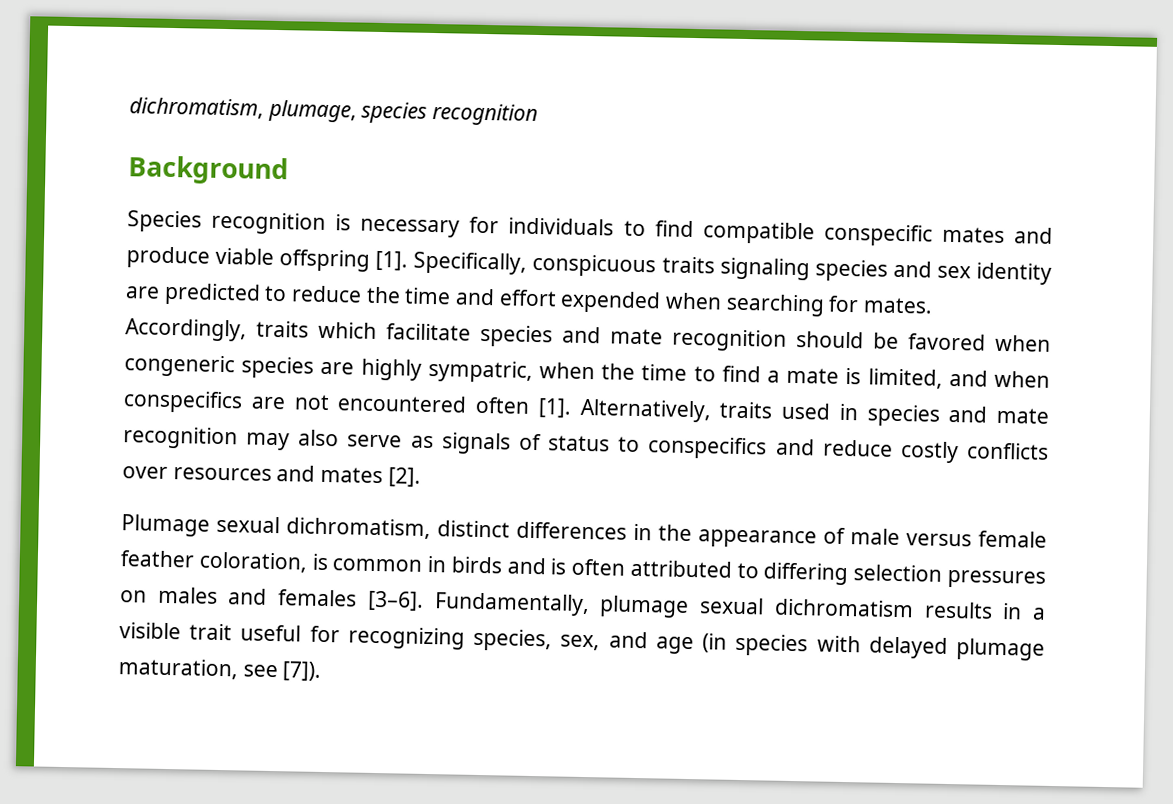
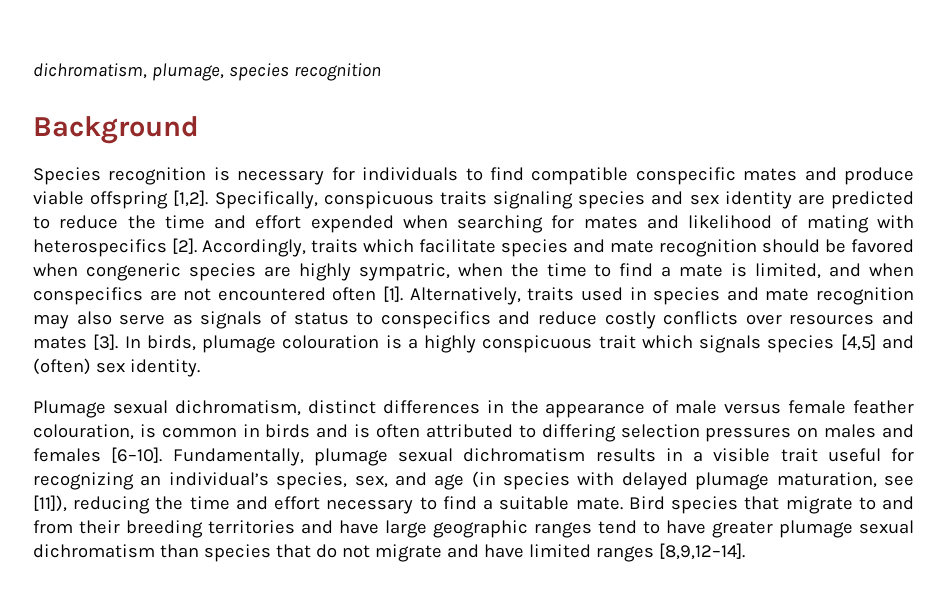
- Species recognition is necessary for individuals to find compatible conspecific mates and produce viable offspring [1].
+ Species recognition is necessary for individuals to find compatible conspecific mates and produce viable offspring [1,2].
- Specifically, conspicuous traits signaling species and sex identity are predicted to reduce the time and effort expended when searching for mates.
+ Specifically, conspicuous traits signaling species and sex identity are predicted to reduce the time and effort expended when searching for mates and likelihood of mating with heterospecifics [2].
- Alternatively, traits used in species and mate recognition may also serve as signals of status to conspecifics and reduce costly conflicts over resources and mates [2].
+ Alternatively, traits used in species and mate recognition may also serve as signals of status to conspecifics and reduce costly conflicts over resources and mates [3]. In birds, plumage colouration is a highly conspicuous trait which signals species [4,5] and (often) sex identity.
- Plumage sexual dichromatism, distinct differences in the appearance of male versus female feather coloration, is common in birds and is often attributed to differing selection pressures on males and females [3–6].
+ Plumage sexual dichromatism, distinct differences in the appearance of male versus female feather colouration, is common in birds and is often attributed to differing selection pressures on males and females [6–10].
- Fundamentally, plumage sexual dichromatism results in a visible trait useful for recognizing species, sex, and age (in species with delayed plumage maturation, see [7]).
+ Fundamentally, plumage sexual dichromatism results in a visible trait useful for recognizing an individual’s species, sex, and age (in species with delayed plumage maturation, see [11]), reducing the time and effort necessary to find a suitable mate. Bird species that migrate to and from their breeding territories and have large geographic ranges tend to have greater plumage sexual dichromatism than species that do not migrate and have limited ranges [8,9,12–14].

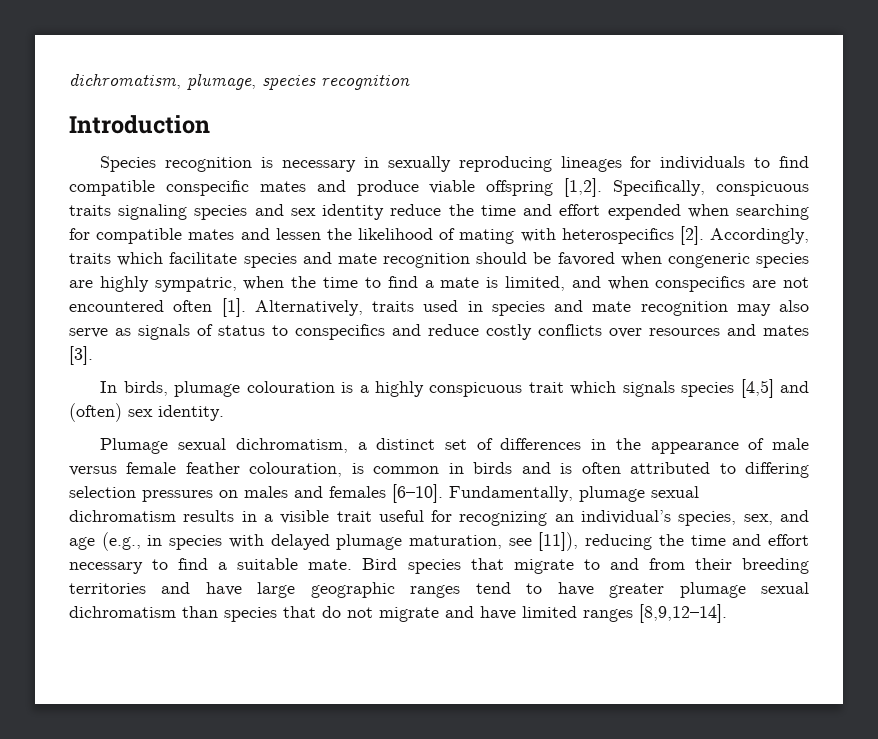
- Background
+ Introduction
- Species recognition is necessary for individuals to find compatible conspecific mates and produce viable offspring [1,2].
+ Species recognition is necessary in sexually reproducing lineages for individuals to find compatible conspecific mates and produce viable offspring [1,2].
- Specifically, conspicuous traits signaling species and sex identity are predicted to reduce the time and effort expended when searching for mates and likelihood of mating with heterospecifics [2].
+ Specifically, conspicuous traits signaling species and sex identity reduce the time and effort expended when searching for compatible mates and lessen the likelihood of mating with heterospecifics [2].
- Alternatively, traits used in species and mate recognition may also serve as signals of status to conspecifics and reduce costly conflicts over resources and mates [3]. In birds, plumage colouration is a highly conspicuous trait which signals species [4,5] and (often) sex identity.
+ Alternatively, traits used in species and mate recognition may also serve as signals of status to conspecifics and reduce costly conflicts over resources and mates [3].
+ In birds, plumage colouration is a highly conspicuous trait which signals species [4,5] and (often) sex identity.
- Plumage sexual dichromatism, distinct differences in the appearance of male versus female feather colouration, is common in birds and is often attributed to differing selection pressures on males and females [6–10].
+ Plumage sexual dichromatism, a distinct set of differences in the appearance of male versus female feather colouration, is common in birds and is often attributed to differing selection pressures on males and females [6–10].
- Fundamentally, plumage sexual dichromatism results in a visible trait useful for recognizing an individual’s species, sex, and age (in species with delayed plumage maturation, see [11]), reducing the time and effort necessary to find a suitable mate.
+ Fundamentally, plumage sexual dichromatism results in a visible trait useful for recognizing an individual’s species, sex, and age (e.g., in species with delayed plumage maturation, see [11]), reducing the time and effort necessary to find a suitable mate.

